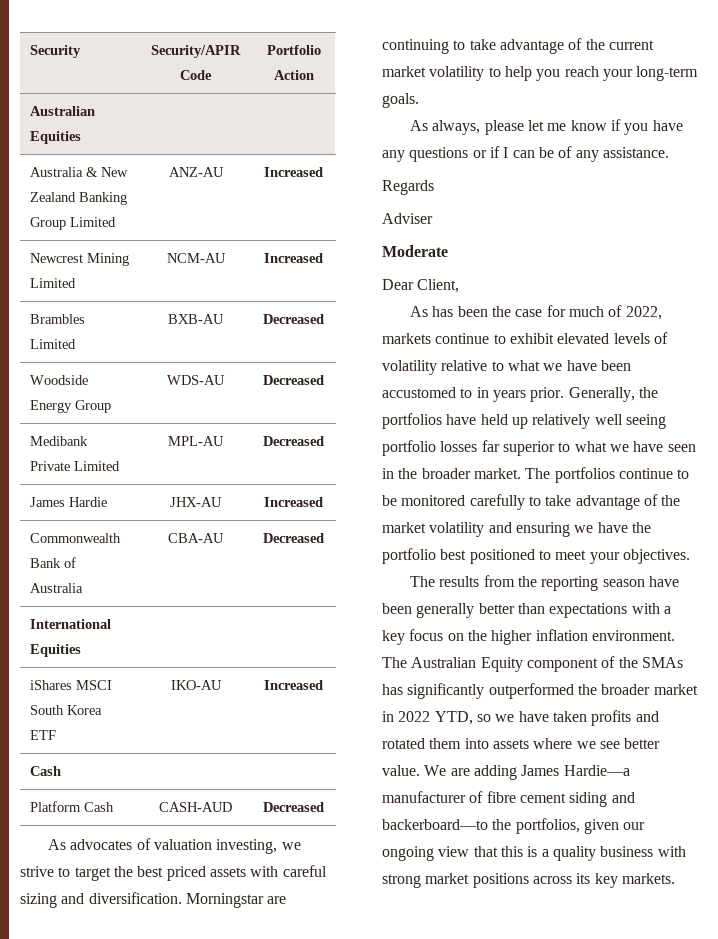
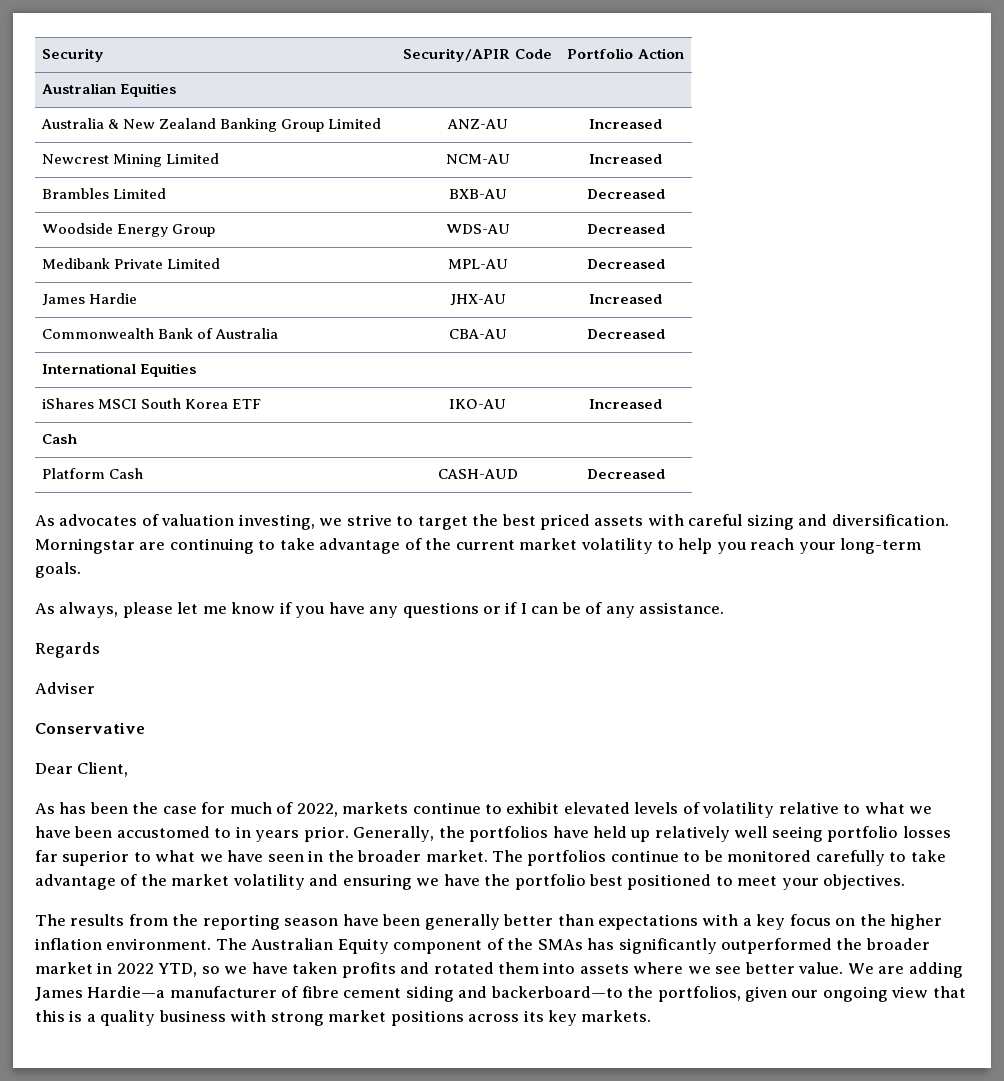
- Moderate
+ Conservative

